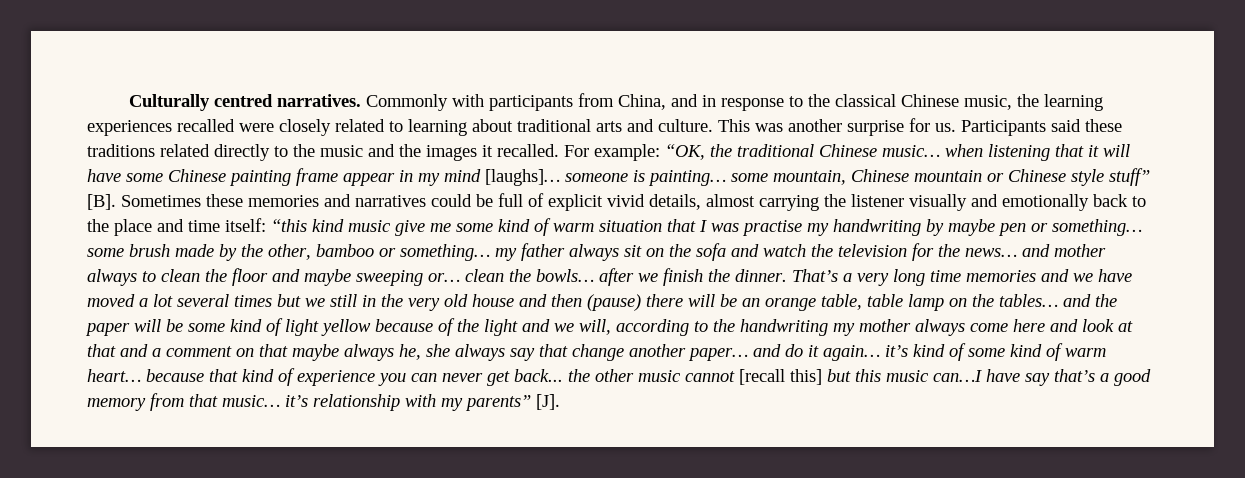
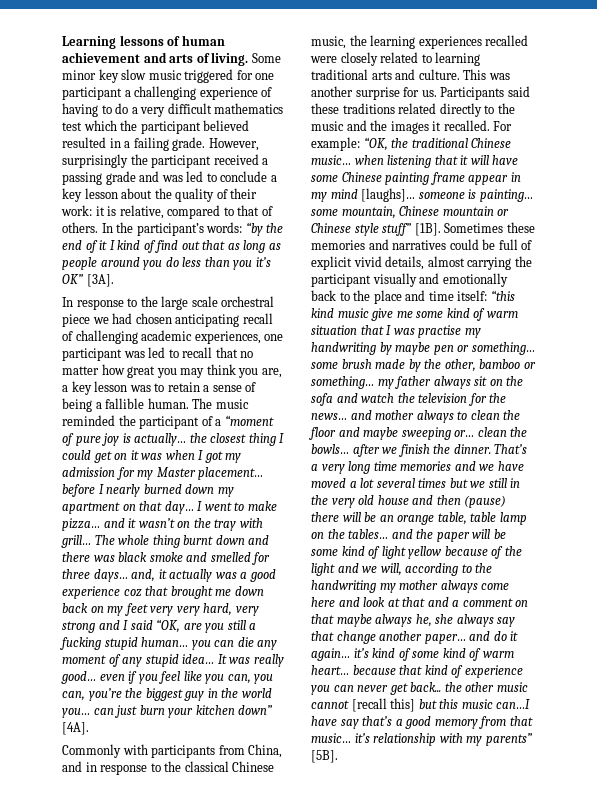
- Culturally centred narratives. Commonly with participants from China, and in response to the classical Chinese music, the learning experiences recalled were closely related to learning about traditional arts and culture.
+ Learning lessons of human achievement and arts of living. Some minor key slow music triggered for one participant a challenging experience of having to do a very difficult mathematics test which the participant believed resulted in a failing grade. However, surprisingly the participant received a passing grade and was led to conclude a key lesson about the quality of their work: it is relative, compared to that of others. In the participant’s words: “by the end of it I kind of find out that as long as people around you do less than you it’s OK” [3A].
+ In response to the large scale orchestral piece we had chosen anticipating recall of challenging academic experiences, one participant was led to recall that no matter how great you may think you are, a key lesson was to retain a sense of being a fallible human. The music reminded the participant of a “moment of pure joy is actually… the closest thing I could get on it was when I got my admission for my Master placement… before I nearly burned down my apartment on that day… I went to make pizza… and it wasn’t on the tray with grill… The whole thing burnt down and there was black smoke and smelled for three days… and, it actually was a good experience coz that brought me down back on my feet very very hard, very strong and I said “OK, are you still a fucking stupid human… you can die any moment of any stupid idea… It was really good… even if you feel like you can, you can, you’re the biggest guy in the world you… can just burn your kitchen down” [4A].
+ Commonly with participants from China, and in response to the classical Chinese music, the learning experiences recalled were closely related to learning traditional arts and culture.
- “OK, the traditional Chinese music… when listening that it will have some Chinese painting frame appear in my mind [laughs]… someone is painting… some mountain, Chinese mountain or Chinese style stuff” [B]. Sometimes these memories and narratives could be full of explicit vivid details, almost carrying the listener visually and emotionally back to the place and time itself:
+ “OK, the traditional Chinese music… when listening that it will have some Chinese painting frame appear in my mind [laughs]… someone is painting… some mountain, Chinese mountain or Chinese style stuff” [1B]. Sometimes these memories and narratives could be full of explicit vivid details, almost carrying the participant visually and emotionally back to the place and time itself:
- That’s a very long time memories and we have moved a lot several times but we still in the very old house and then (pause) there will be an orange table, table lamp on the tables… and the paper will be some kind of light yellow because of the light and we will, according to the handwriting my mother always come here and look at that and a comment on that maybe always he, she always say that change another paper… and do it again… it’s kind of some kind of warm heart… because that kind of experience you can never get back... the other music cannot [recall this] but this music can…I have say that’s a good memory from that music… it’s relationship with my parents” [J].
+ That’s a very long time memories and we have moved a lot several times but we still in the very old house and then (pause) there will be an orange table, table lamp on the tables… and the paper will be some kind of light yellow because of the light and we will, according to the handwriting my mother always come here and look at that and a comment on that maybe always he, she always say that change another paper… and do it again… it’s kind of some kind of warm heart… because that kind of experience you can never get back... the other music cannot [recall this] but this music can…I have say that’s a good memory from that music… it’s relationship with my parents” [5B].

